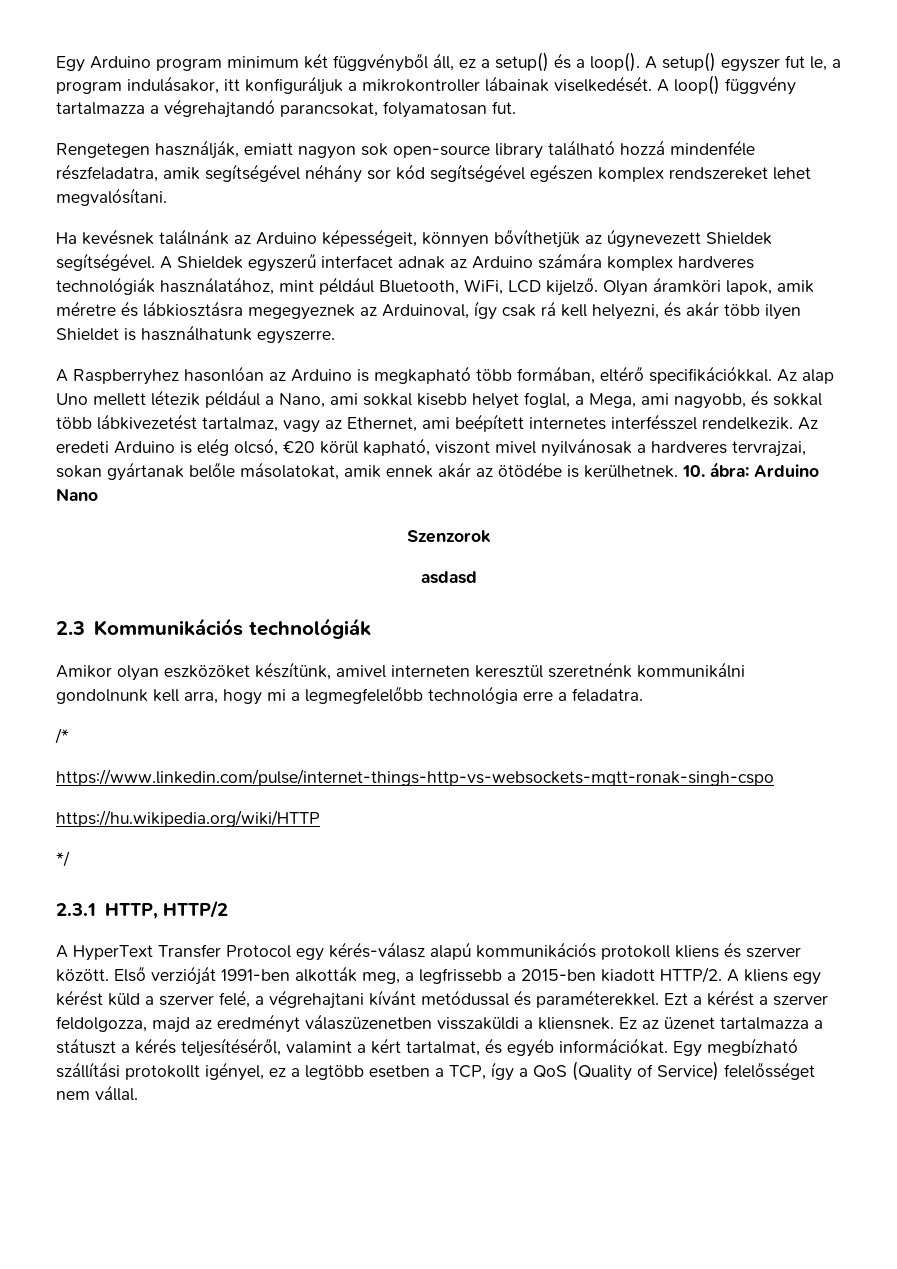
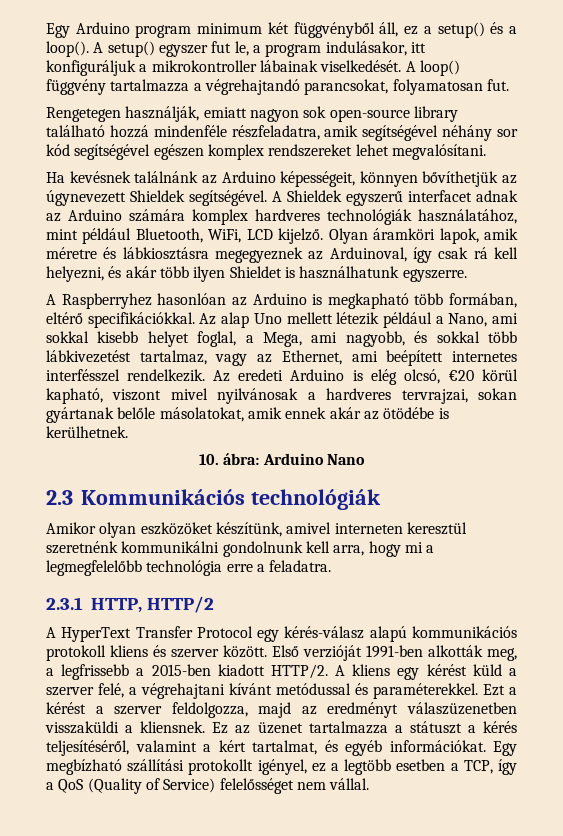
- Az eredeti Arduino is elég olcsó, €20 körül kapható, viszont mivel nyilvánosak a hardveres tervrajzai, sokan gyártanak belőle másolatokat, amik ennek akár az ötödébe is kerülhetnek. 10. ábra: Arduino Nano
+ Az eredeti Arduino is elég olcsó, €20 körül kapható, viszont mivel nyilvánosak a hardveres tervrajzai, sokan gyártanak belőle másolatokat, amik ennek akár az ötödébe is kerülhetnek.
+ 10. ábra: Arduino Nano
- Szenzorok
- asdasd
- /*
- https://www.linkedin.com/pulse/internet-things-http-vs-websockets-mqtt-ronak-singh-cspo
- https://hu.wikipedia.org/wiki/HTTP
- */

